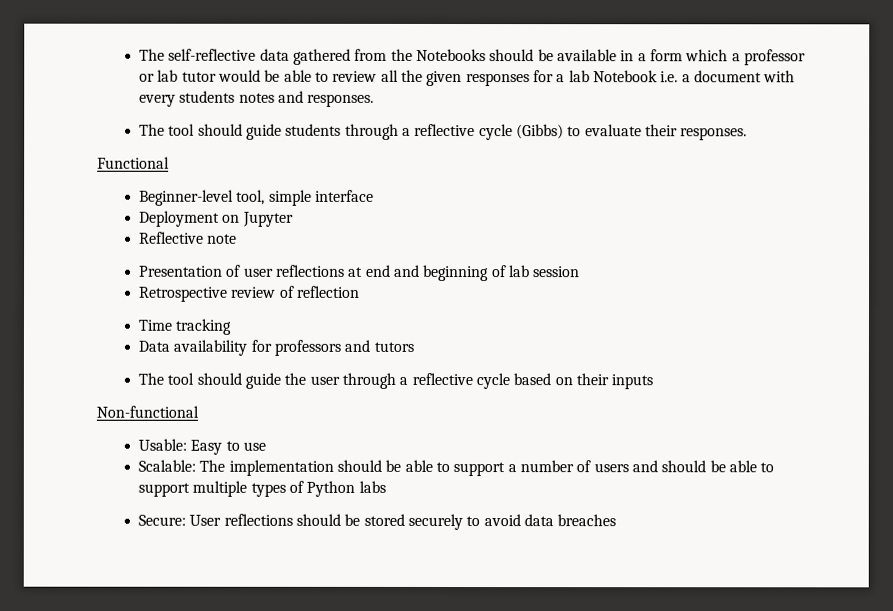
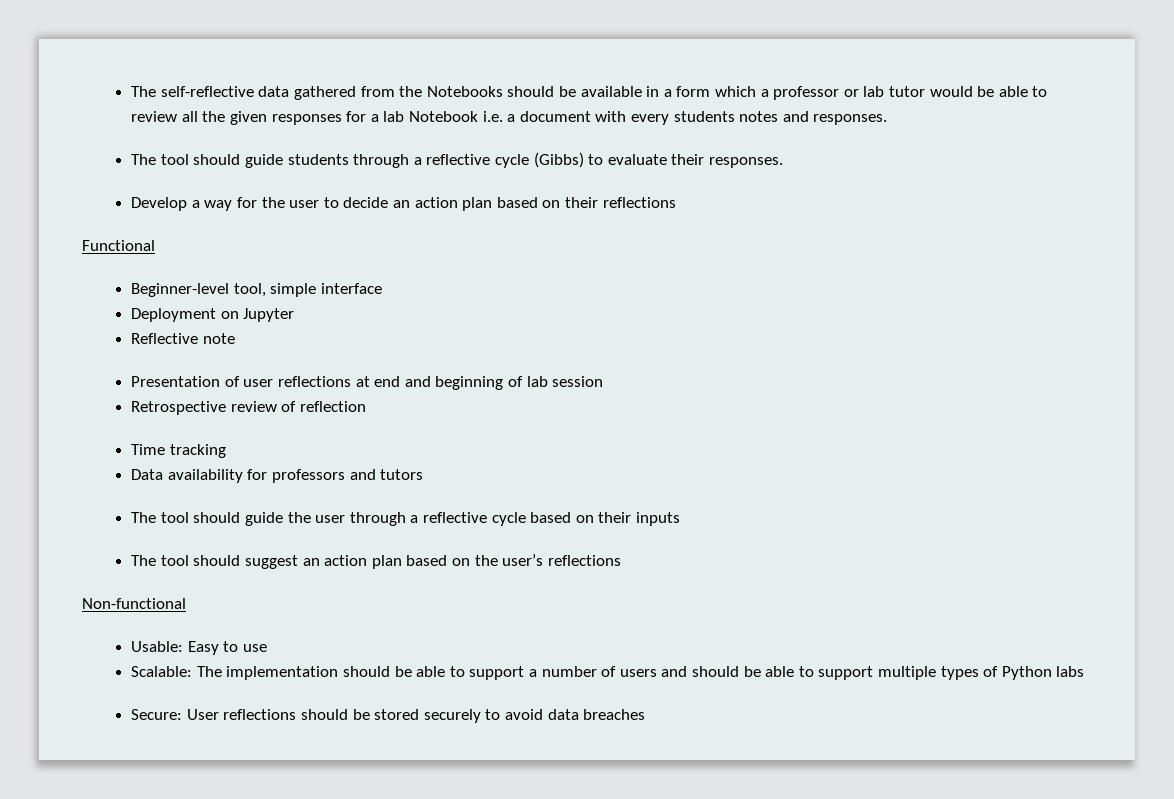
+ Develop a way for the user to decide an action plan based on their reflections
+ The tool should suggest an action plan based on the user’s reflections

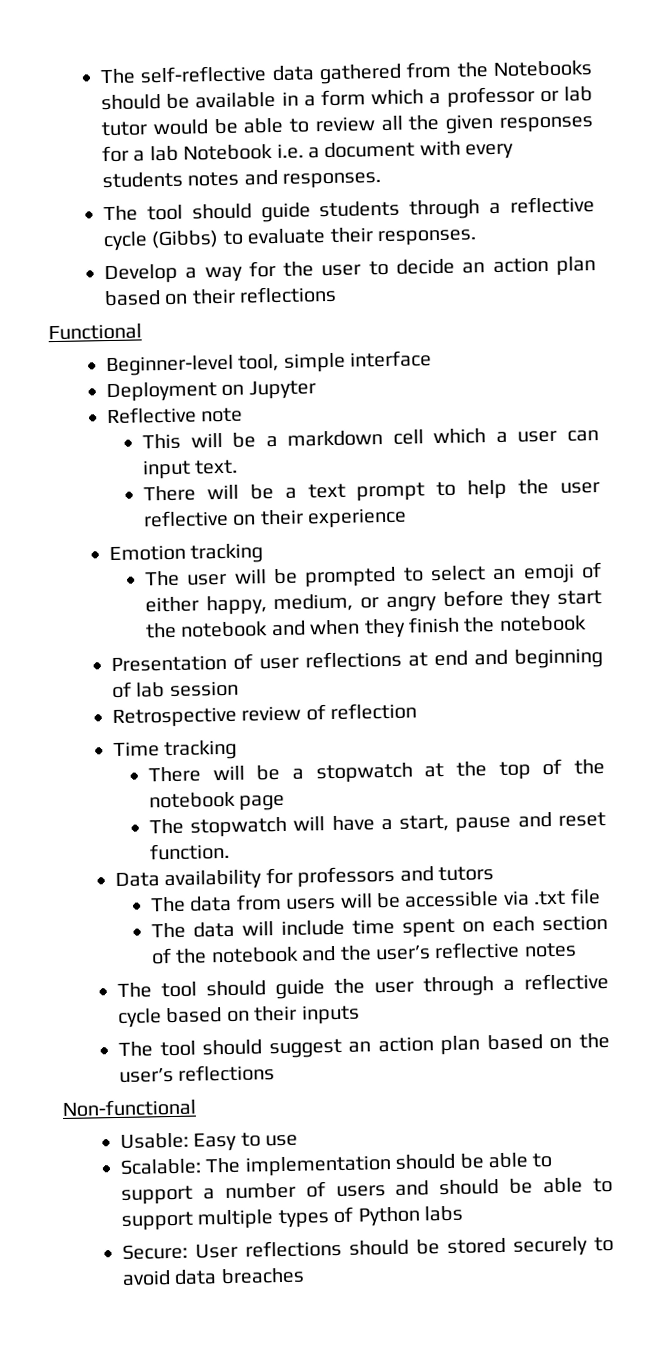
+ This will be a markdown cell which a user can input text.
+ There will be a text prompt to help the user reflective on their experience
+ Emotion tracking
+ The user will be prompted to select an emoji of either happy, medium, or angry before they start the notebook and when they finish the notebook
+ There will be a stopwatch at the top of the notebook page
+ The stopwatch will have a start, pause and reset function.
+ The data from users will be accessible via .txt file
+ The data will include time spent on each section of the notebook and the user’s reflective notes

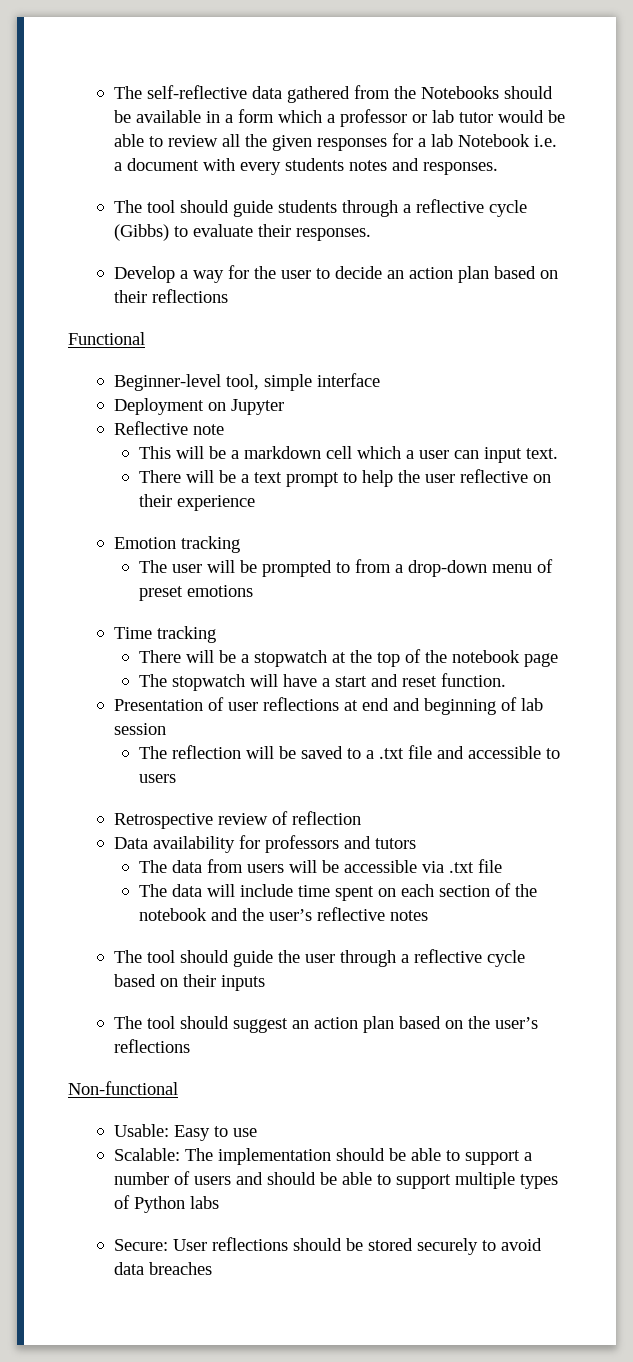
- The user will be prompted to select an emoji of either happy, medium, or angry before they start the notebook and when they finish the notebook
- Presentation of user reflections at end and beginning of lab session
- Retrospective review of reflection
+ The user will be prompted to from a drop-down menu of preset emotions
- The stopwatch will have a start, pause and reset function.
+ The stopwatch will have a start and reset function.
+ Presentation of user reflections at end and beginning of lab session
+ The reflection will be saved to a .txt file and accessible to users
+ Retrospective review of reflection

